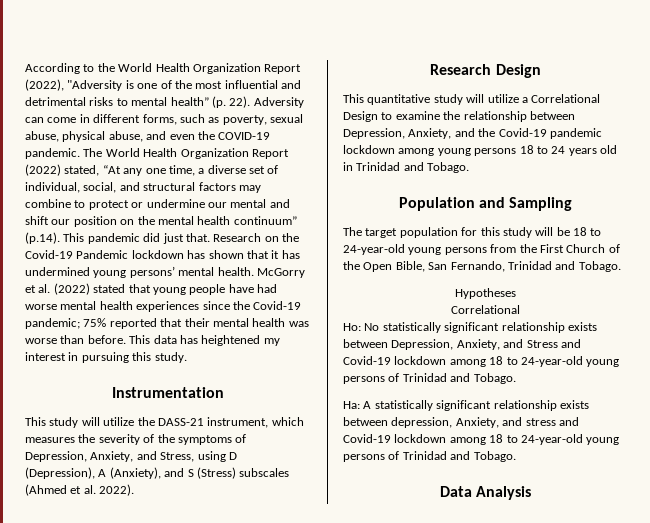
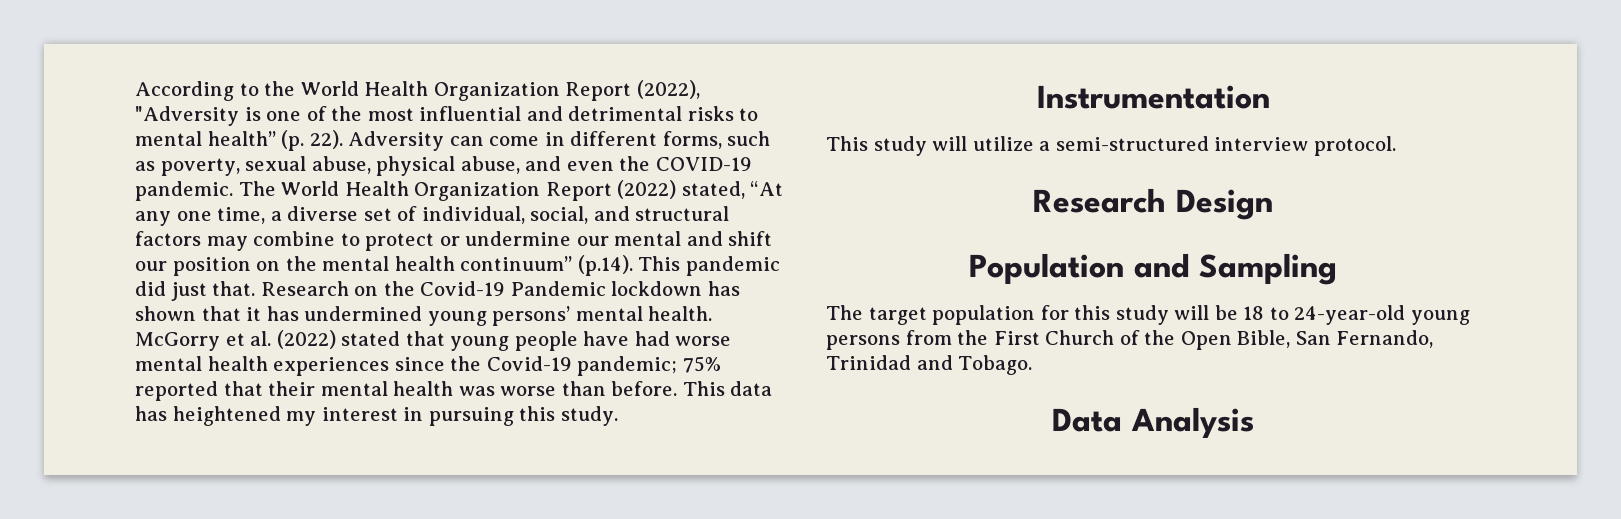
- This study will utilize the DASS-21 instrument, which measures the severity of the symptoms of Depression, Anxiety, and Stress, using D (Depression), A (Anxiety), and S (Stress) subscales (Ahmed et al. 2022).
+ This study will utilize a semi-structured interview protocol.
  Research Design
- This quantitative study will utilize a Correlational Design to examine the relationship between Depression, Anxiety, and the Covid-19 pandemic lockdown among young persons 18 to 24 years old in Trinidad and Tobago.
- Hypotheses
- Correlational
- Ho: No statistically significant relationship exists between Depression, Anxiety, and Stress and Covid-19 lockdown among 18 to 24-year-old young persons of Trinidad and Tobago.
- Ha: A statistically significant relationship exists between depression, Anxiety, and stress and Covid-19 lockdown among 18 to 24-year-old young persons of Trinidad and Tobago.

